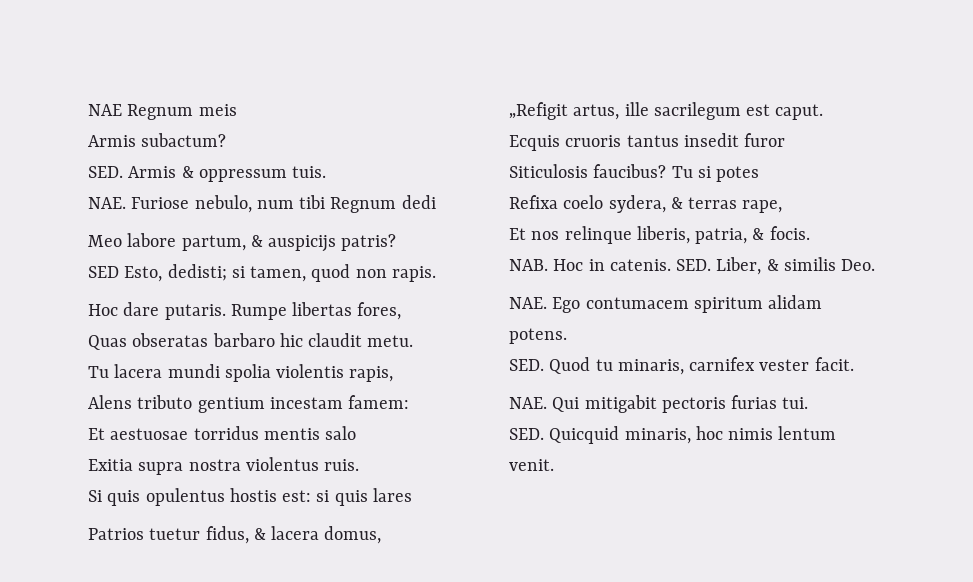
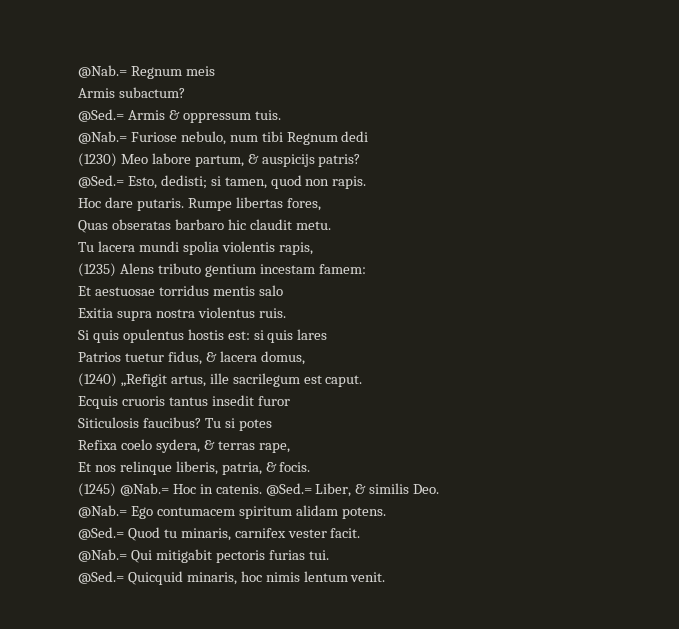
- NAE Regnum meis
+ @Nab.= Regnum meis
- SED. Armis & oppressum tuis.
+ @Sed.= Armis & oppressum tuis.
- NAE. Furiose nebulo, num tibi Regnum dedi
+ @Nab.= Furiose nebulo, num tibi Regnum dedi
- Meo labore partum, & auspicijs patris?
+ (1230) Meo labore partum, & auspicijs patris?
- SED Esto, dedisti; si tamen, quod non rapis.
+ @Sed.= Esto, dedisti; si tamen, quod non rapis.
- Alens tributo gentium incestam famem:
+ (1235) Alens tributo gentium incestam famem:
- „Refigit artus, ille sacrilegum est caput.
+ (1240) „Refigit artus, ille sacrilegum est caput.
- NAB. Hoc in catenis.
+ (1245) @Nab.= Hoc in catenis.
- SED. Liber, & similis Deo.
+ @Sed.= Liber, & similis Deo.
- NAE. Ego contumacem spiritum alidam potens.
+ @Nab.= Ego contumacem spiritum alidam potens.
- SED. Quod tu minaris, carnifex vester facit.
+ @Sed.= Quod tu minaris, carnifex vester facit.
- NAE. Qui mitigabit pectoris furias tui.
+ @Nab.= Qui mitigabit pectoris furias tui.
- SED. Quicquid minaris, hoc nimis lentum venit.
+ @Sed.= Quicquid minaris, hoc nimis lentum venit.

